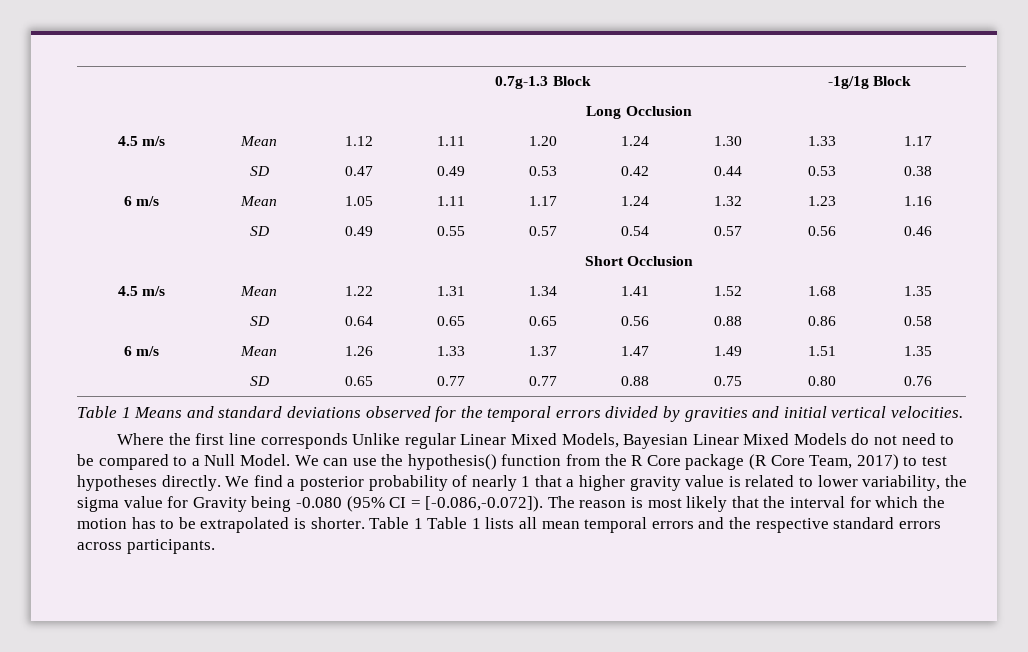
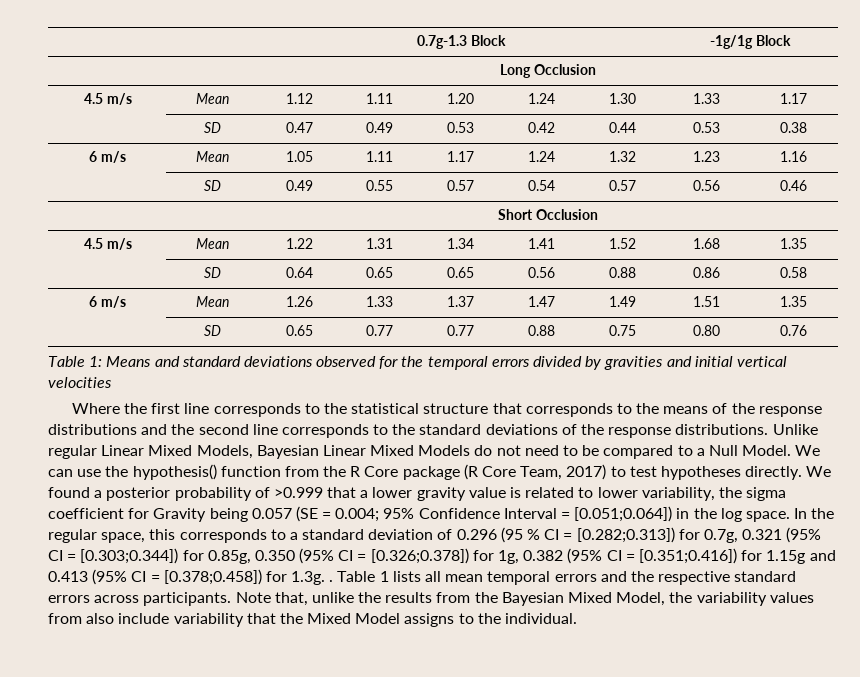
- Table 1 Means and standard deviations observed for the temporal errors divided by gravities and initial vertical velocities.
+ Table 1: Means and standard deviations observed for the temporal errors divided by gravities and initial vertical velocities
- Where the first line corresponds Unlike regular Linear Mixed Models, Bayesian Linear Mixed Models do not need to be compared to a Null Model.
+ Where the first line corresponds to the statistical structure that corresponds to the means of the response distributions and the second line corresponds to the standard deviations of the response distributions. Unlike regular Linear Mixed Models, Bayesian Linear Mixed Models do not need to be compared to a Null Model.
- We find a posterior probability of nearly 1 that a higher gravity value is related to lower variability, the sigma value for Gravity being -0.080 (95% CI = [-0.086,-0.072]). The reason is most likely that the interval for which the motion has to be extrapolated is shorter. Table 1 Table 1 lists all mean temporal errors and the respective standard errors across participants.
+ We found a posterior probability of >0.999 that a lower gravity value is related to lower variability, the sigma coefficient for Gravity being 0.057 (SE = 0.004; 95% Confidence Interval = [0.051;0.064]) in the log space. In the regular space, this corresponds to a standard deviation of 0.296 (95 % CI = [0.282;0.313]) for 0.7g, 0.321 (95% CI = [0.303;0.344]) for 0.85g, 0.350 (95% CI = [0.326;0.378]) for 1g, 0.382 (95% CI = [0.351;0.416]) for 1.15g and 0.413 (95% CI = [0.378;0.458]) for 1.3g. . Table 1 lists all mean temporal errors and the respective standard errors across participants.
+ Note that, unlike the results from the Bayesian Mixed Model, the variability values from also include variability that the Mixed Model assigns to the individual.

